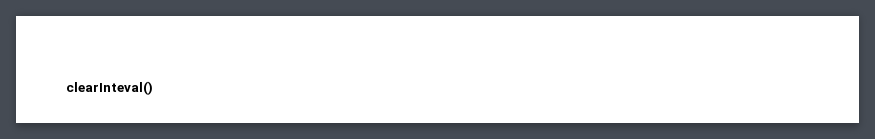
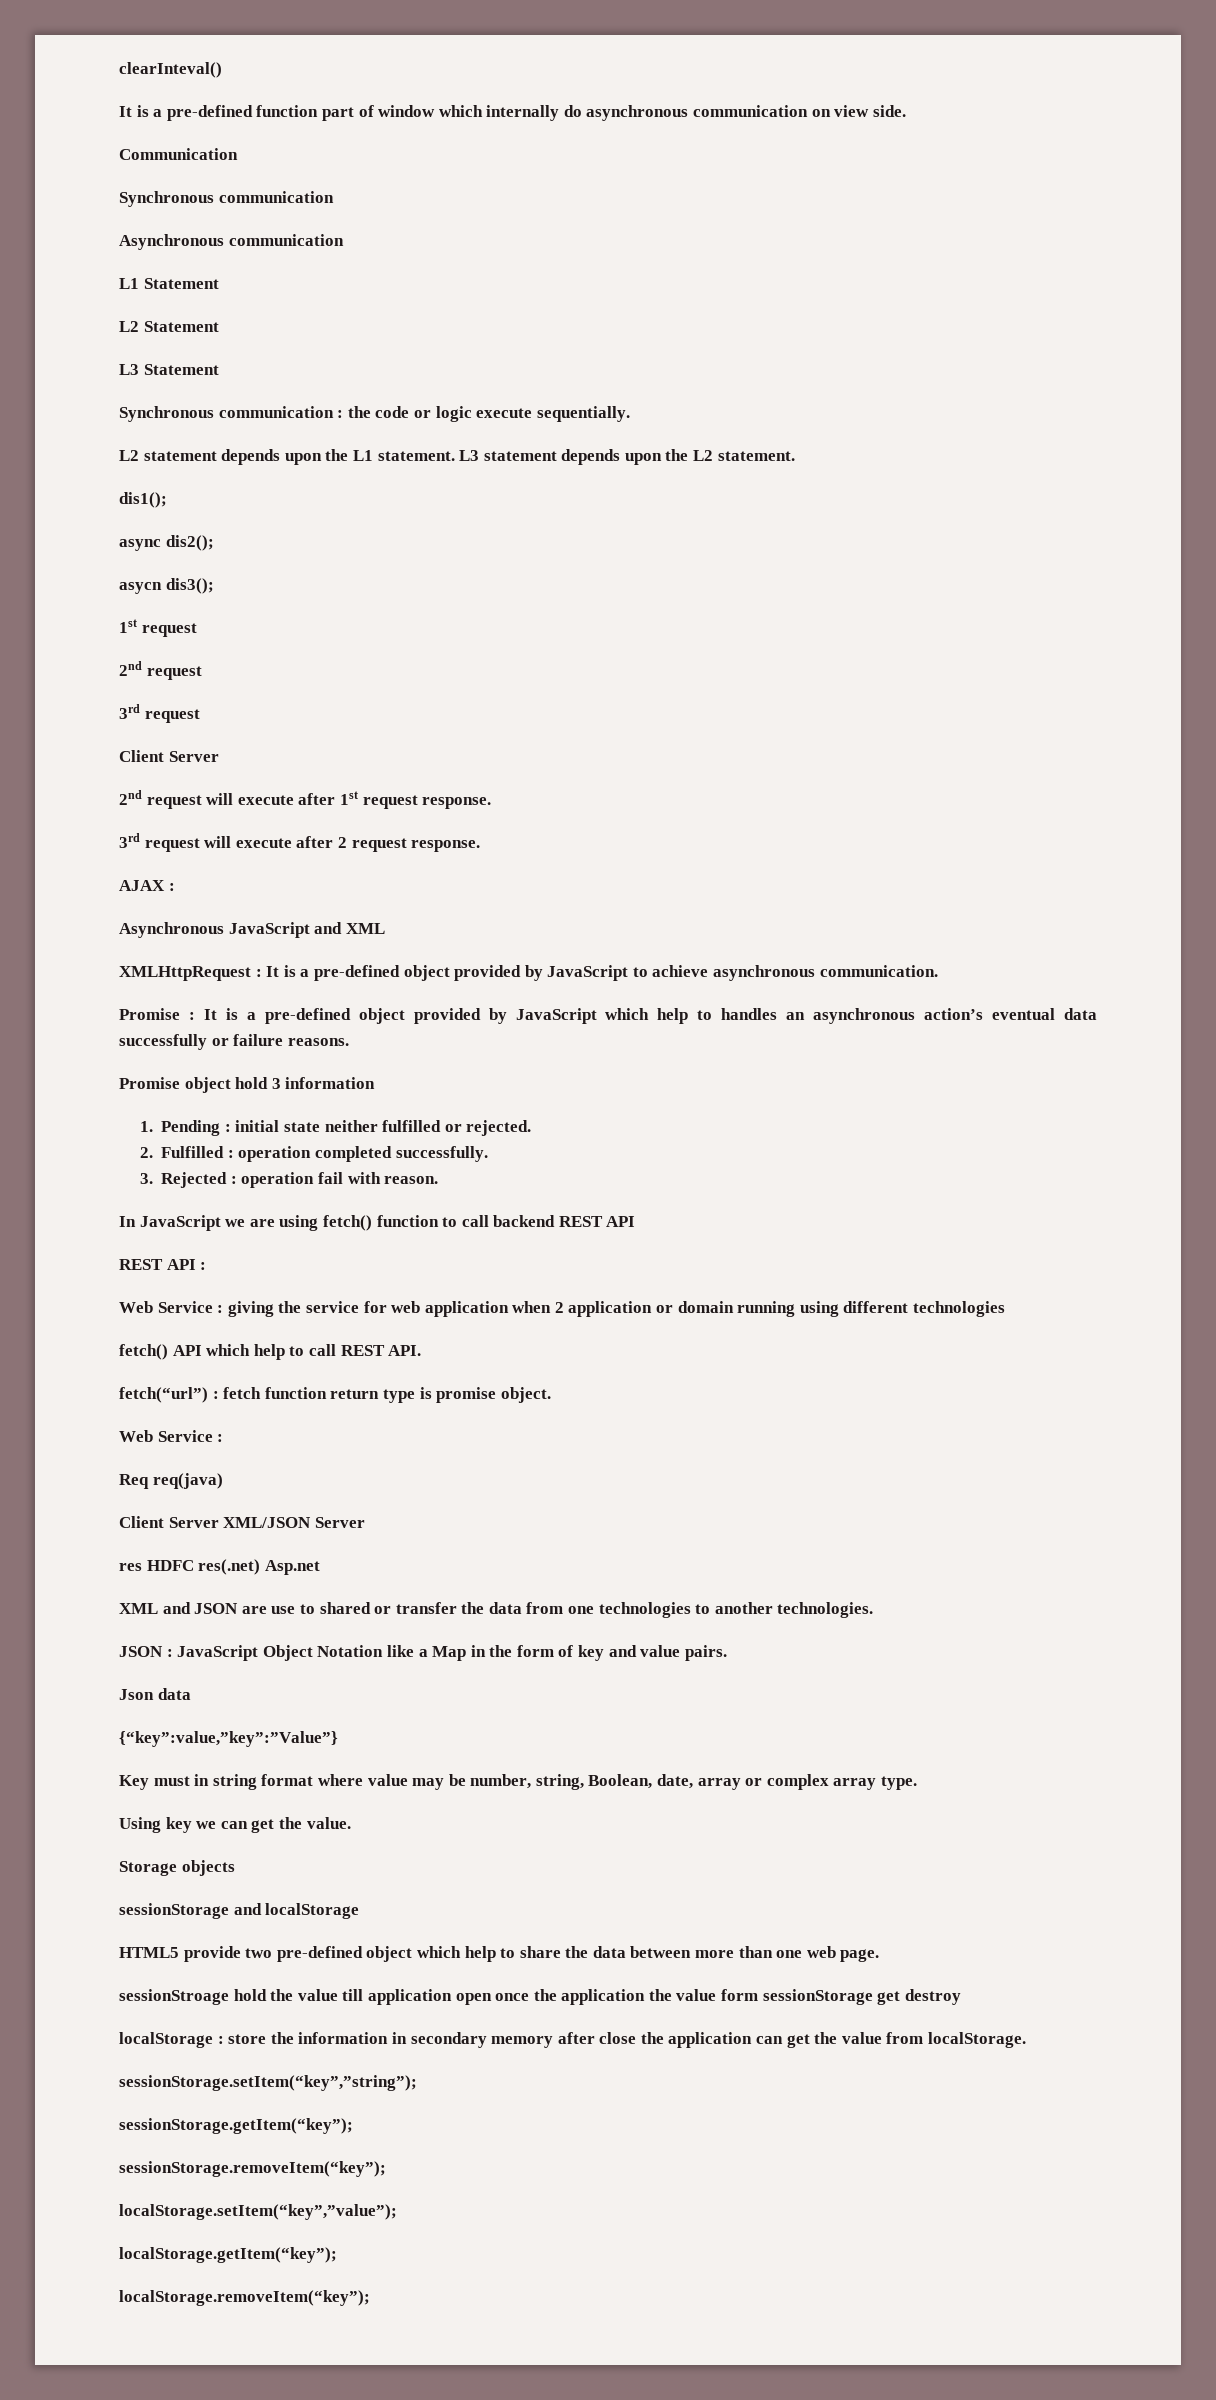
+ It is a pre-defined function part of window which internally do asynchronous communication on view side.
+ Communication
+ Synchronous communication
+ Asynchronous communication
+ L1 Statement
+ L2 Statement
+ L3 Statement
+ Synchronous communication : the code or logic execute sequentially.
+ L2 statement depends upon the L1 statement. L3 statement depends upon the L2 statement.
+ dis1();
+ async dis2();
+ asycn dis3();
+ 1st request
+ 2nd request
+ 3rd request
+ Client Server
+ 2nd request will execute after 1st request response.
+ 3rd request will execute after 2 request response.
+ AJAX :
+ Asynchronous JavaScript and XML
+ XMLHttpRequest : It is a pre-defined object provided by JavaScript to achieve asynchronous communication.
+ Promise : It is a pre-defined object provided by JavaScript which help to handles an asynchronous action’s eventual data successfully or failure reasons.
+ Promise object hold 3 information
+ 1. Pending : initial state neither fulfilled or rejected.
+ 2. Fulfilled : operation completed successfully.
+ 3. Rejected : operation fail with reason.
+ In JavaScript we are using fetch() function to call backend REST API
+ REST API :
+ Web Service : giving the service for web application when 2 application or domain running using different technologies
+ fetch() API which help to call REST API.
+ fetch(“url”) : fetch function return type is promise object.
+ Web Service :
+ Req req(java)
+ Client Server XML/JSON Server
+ res HDFC res(.net) Asp.net
+ XML and JSON are use to shared or transfer the data from one technologies to another technologies.
+ JSON : JavaScript Object Notation like a Map in the form of key and value pairs.
+ Json data
+ {“key”:value,”key”:”Value”}
+ Key must in string format where value may be number, string, Boolean, date, array or complex array type.
+ Using key we can get the value.
+ Storage objects
+ sessionStorage and localStorage
+ HTML5 provide two pre-defined object which help to share the data between more than one web page.
+ sessionStroage hold the value till application open once the application the value form sessionStorage get destroy
+ localStorage : store the information in secondary memory after close the application can get the value from localStorage.
+ sessionStorage.setItem(“key”,”string”);
+ sessionStorage.getItem(“key”);
+ sessionStorage.removeItem(“key”);
+ localStorage.setItem(“key”,”value”);
+ localStorage.getItem(“key”);
+ localStorage.removeItem(“key”);

